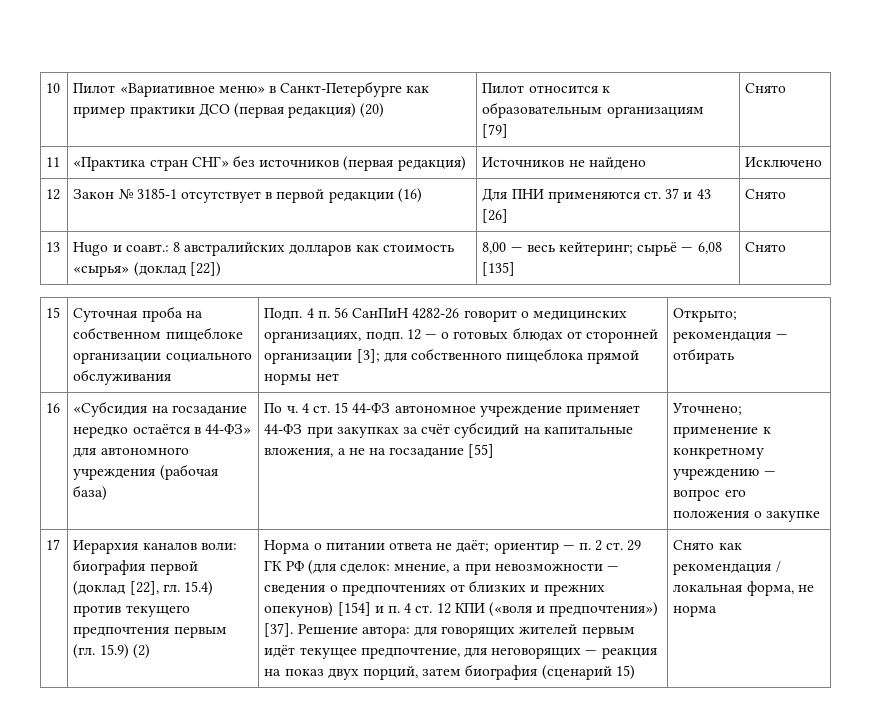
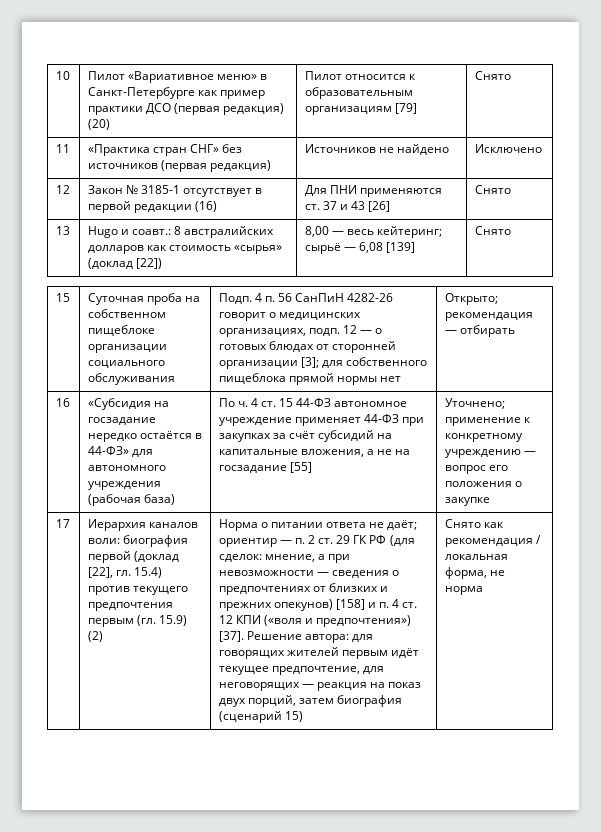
- 13 | Hugo и соавт.: 8 австралийских долларов как стоимость «сырья» (доклад [22]) | 8,00 — весь кейтеринг; сырьё — 6,08 [135] | Снято
+ 13 | Hugo и соавт.: 8 австралийских долларов как стоимость «сырья» (доклад [22]) | 8,00 — весь кейтеринг; сырьё — 6,08 [139] | Снято
- Норма о питании ответа не даёт; ориентир — п. 2 ст. 29 ГК РФ (для сделок: мнение, а при невозможности — сведения о предпочтениях от близких и прежних опекунов) [154] и п. 4 ст. 12 КПИ («воля и предпочтения») [37].
+ Норма о питании ответа не даёт; ориентир — п. 2 ст. 29 ГК РФ (для сделок: мнение, а при невозможности — сведения о предпочтениях от близких и прежних опекунов) [158] и п. 4 ст. 12 КПИ («воля и предпочтения») [37].

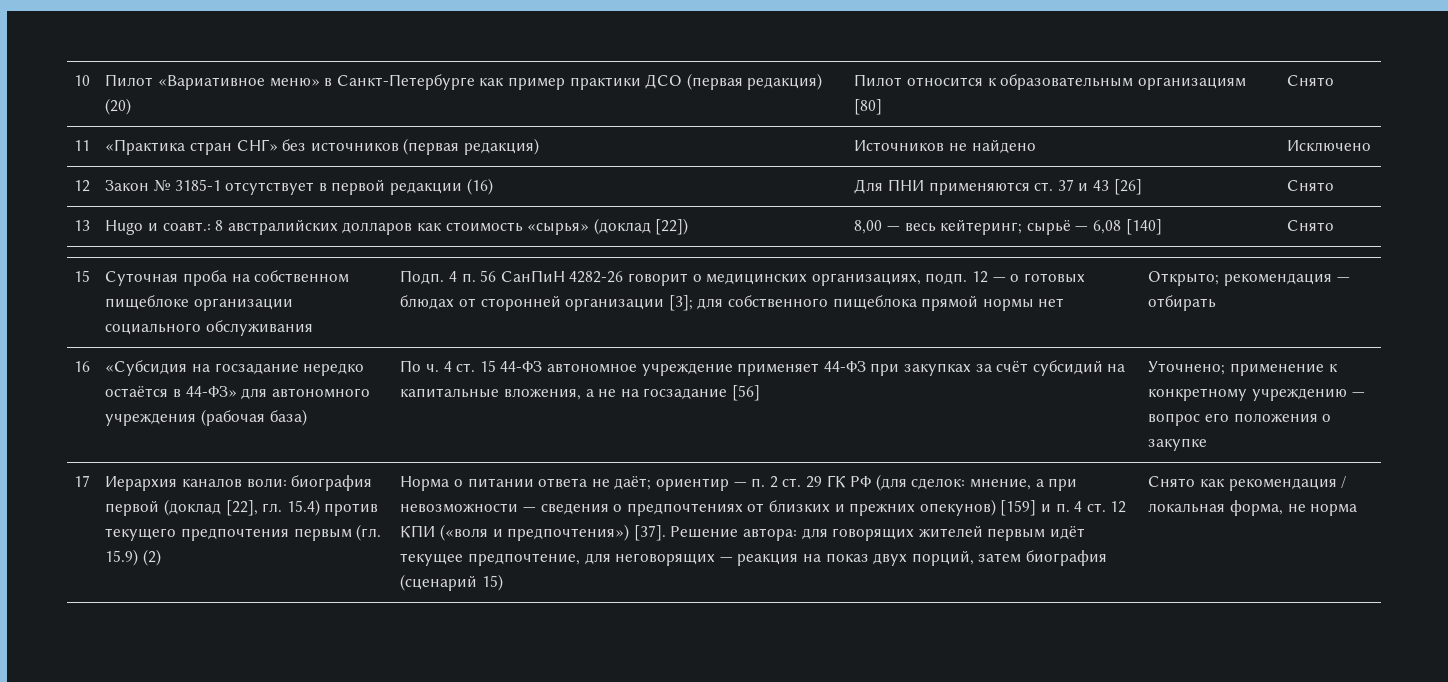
- 10 | Пилот «Вариативное меню» в Санкт-Петербурге как пример практики ДСО (первая редакция) (20) | Пилот относится к образовательным организациям [79] | Снято
+ 10 | Пилот «Вариативное меню» в Санкт-Петербурге как пример практики ДСО (первая редакция) (20) | Пилот относится к образовательным организациям [80] | Снято
- 13 | Hugo и соавт.: 8 австралийских долларов как стоимость «сырья» (доклад [22]) | 8,00 — весь кейтеринг; сырьё — 6,08 [139] | Снято
+ 13 | Hugo и соавт.: 8 австралийских долларов как стоимость «сырья» (доклад [22]) | 8,00 — весь кейтеринг; сырьё — 6,08 [140] | Снято
- По ч. 4 ст. 15 44-ФЗ автономное учреждение применяет 44-ФЗ при закупках за счёт субсидий на капитальные вложения, а не на госзадание [55]
+ По ч. 4 ст. 15 44-ФЗ автономное учреждение применяет 44-ФЗ при закупках за счёт субсидий на капитальные вложения, а не на госзадание [56]
- Норма о питании ответа не даёт; ориентир — п. 2 ст. 29 ГК РФ (для сделок: мнение, а при невозможности — сведения о предпочтениях от близких и прежних опекунов) [158] и п. 4 ст. 12 КПИ («воля и предпочтения») [37].
+ Норма о питании ответа не даёт; ориентир — п. 2 ст. 29 ГК РФ (для сделок: мнение, а при невозможности — сведения о предпочтениях от близких и прежних опекунов) [159] и п. 4 ст. 12 КПИ («воля и предпочтения») [37].

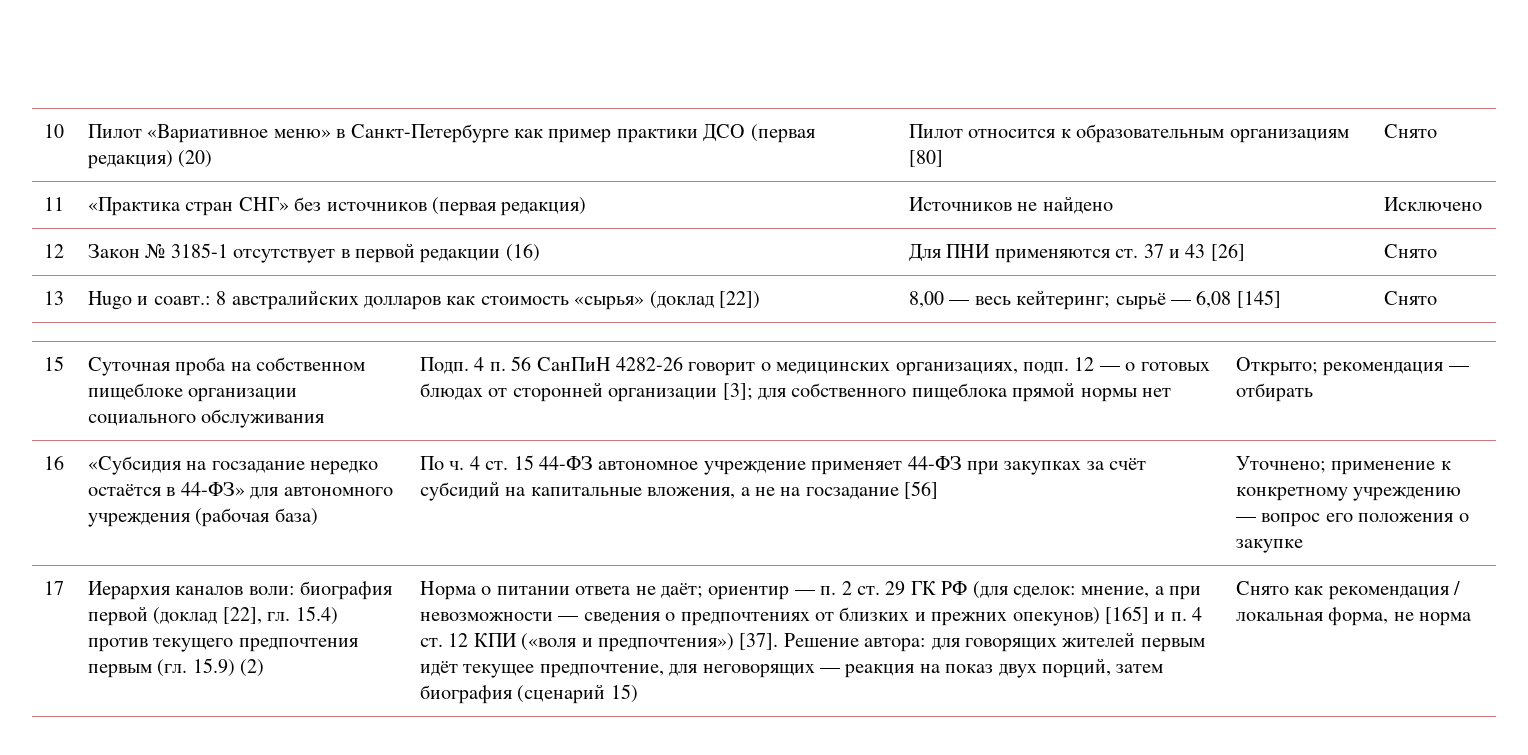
- 13 | Hugo и соавт.: 8 австралийских долларов как стоимость «сырья» (доклад [22]) | 8,00 — весь кейтеринг; сырьё — 6,08 [140] | Снято
+ 13 | Hugo и соавт.: 8 австралийских долларов как стоимость «сырья» (доклад [22]) | 8,00 — весь кейтеринг; сырьё — 6,08 [145] | Снято
- Норма о питании ответа не даёт; ориентир — п. 2 ст. 29 ГК РФ (для сделок: мнение, а при невозможности — сведения о предпочтениях от близких и прежних опекунов) [159] и п. 4 ст. 12 КПИ («воля и предпочтения») [37].
+ Норма о питании ответа не даёт; ориентир — п. 2 ст. 29 ГК РФ (для сделок: мнение, а при невозможности — сведения о предпочтениях от близких и прежних опекунов) [165] и п. 4 ст. 12 КПИ («воля и предпочтения») [37].

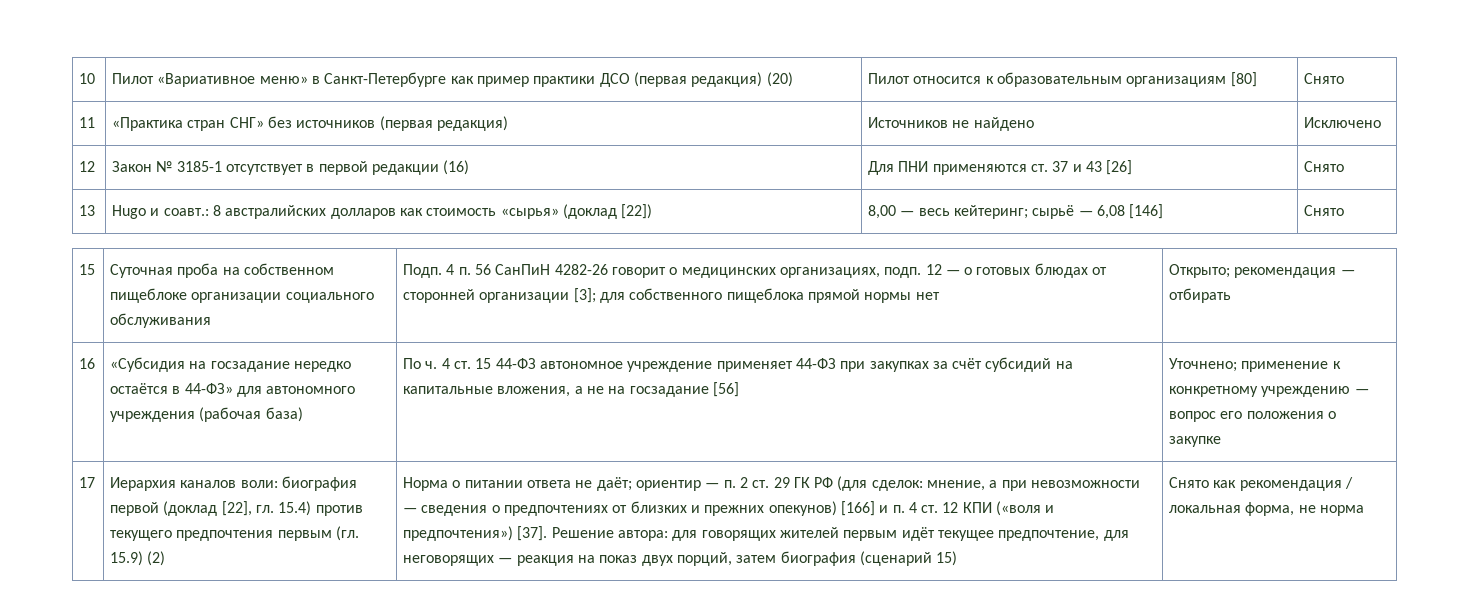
- 13 | Hugo и соавт.: 8 австралийских долларов как стоимость «сырья» (доклад [22]) | 8,00 — весь кейтеринг; сырьё — 6,08 [145] | Снято
+ 13 | Hugo и соавт.: 8 австралийских долларов как стоимость «сырья» (доклад [22]) | 8,00 — весь кейтеринг; сырьё — 6,08 [146] | Снято
- Норма о питании ответа не даёт; ориентир — п. 2 ст. 29 ГК РФ (для сделок: мнение, а при невозможности — сведения о предпочтениях от близких и прежних опекунов) [165] и п. 4 ст. 12 КПИ («воля и предпочтения») [37].
+ Норма о питании ответа не даёт; ориентир — п. 2 ст. 29 ГК РФ (для сделок: мнение, а при невозможности — сведения о предпочтениях от близких и прежних опекунов) [166] и п. 4 ст. 12 КПИ («воля и предпочтения») [37].

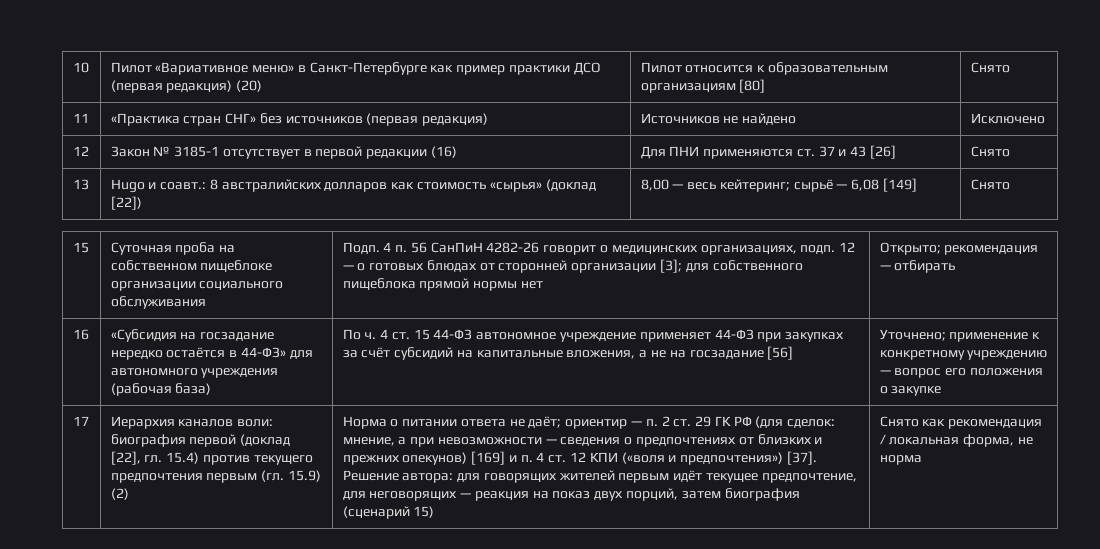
- 13 | Hugo и соавт.: 8 австралийских долларов как стоимость «сырья» (доклад [22]) | 8,00 — весь кейтеринг; сырьё — 6,08 [146] | Снято
+ 13 | Hugo и соавт.: 8 австралийских долларов как стоимость «сырья» (доклад [22]) | 8,00 — весь кейтеринг; сырьё — 6,08 [149] | Снято
- Норма о питании ответа не даёт; ориентир — п. 2 ст. 29 ГК РФ (для сделок: мнение, а при невозможности — сведения о предпочтениях от близких и прежних опекунов) [166] и п. 4 ст. 12 КПИ («воля и предпочтения») [37].
+ Норма о питании ответа не даёт; ориентир — п. 2 ст. 29 ГК РФ (для сделок: мнение, а при невозможности — сведения о предпочтениях от близких и прежних опекунов) [169] и п. 4 ст. 12 КПИ («воля и предпочтения») [37].

